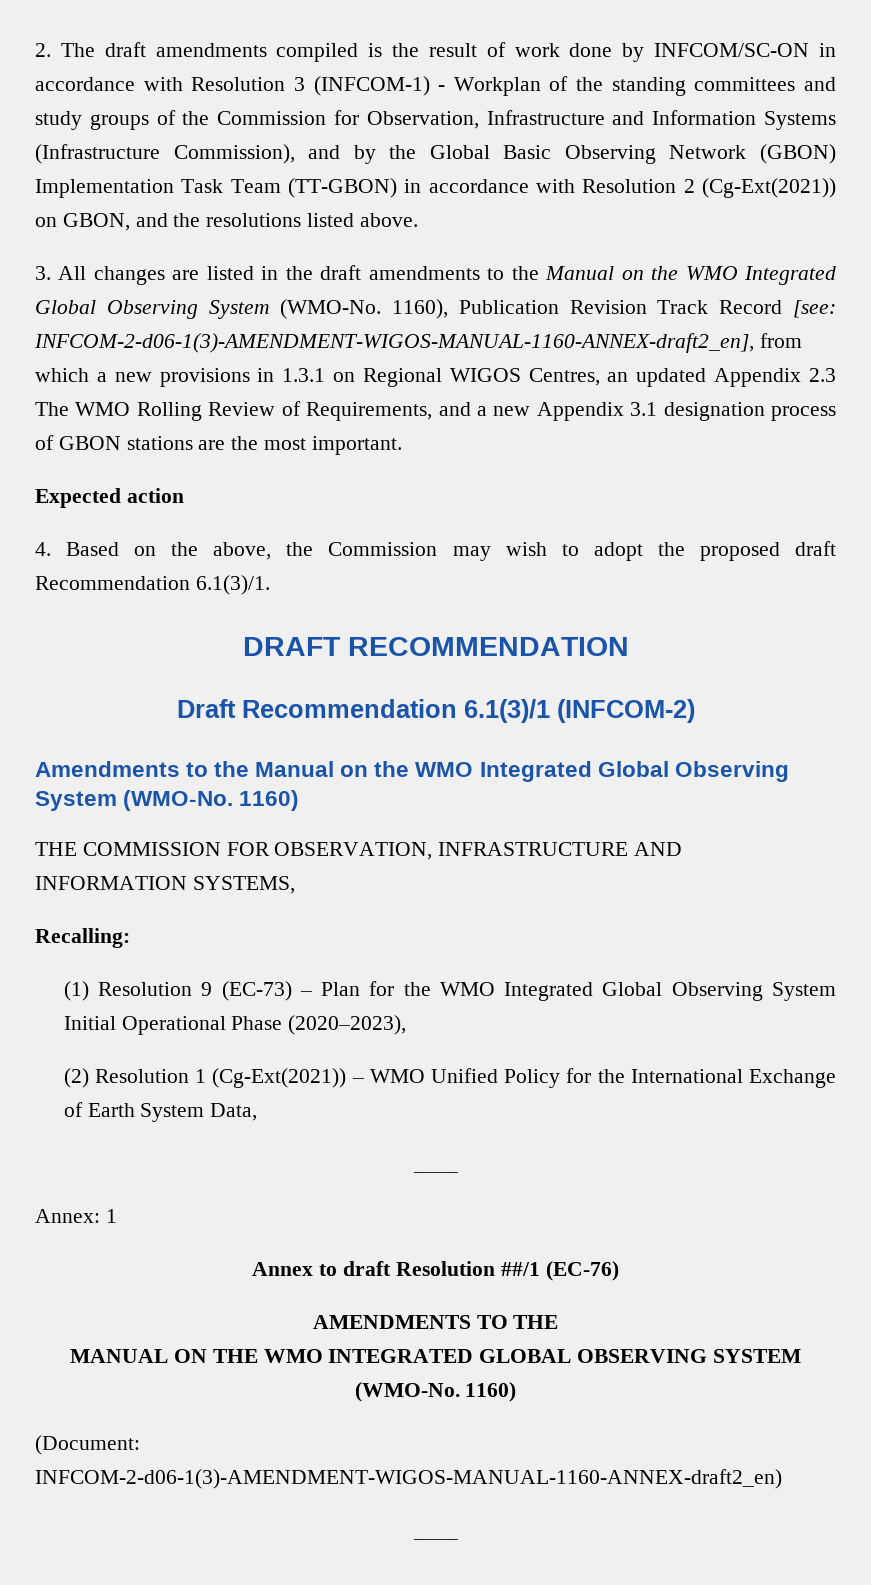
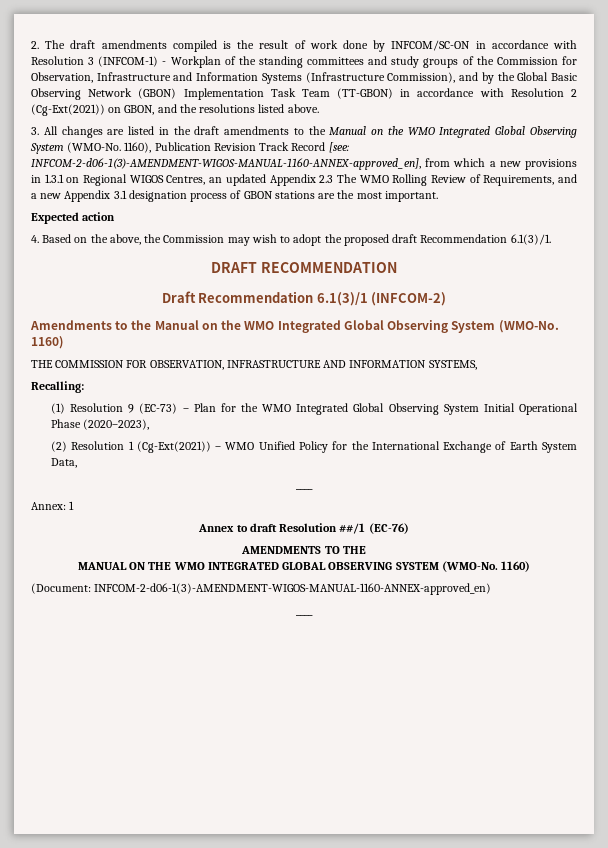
- 1160), Publication Revision Track Record [see: INFCOM-2-d06-1(3)-AMENDMENT-WIGOS-MANUAL-1160-ANNEX-draft2_en], from which a new provisions in 1.3.1 on Regional WIGOS Centres, an updated Appendix 2.3 The WMO Rolling Review of Requirements, and a new Appendix 3.1 designation process of GBON stations are the most important.
+ 1160), Publication Revision Track Record [see: INFCOM-2-d06-1(3)-AMENDMENT-WIGOS-MANUAL-1160-ANNEX-approved_en], from which a new provisions in 1.3.1 on Regional WIGOS Centres, an updated Appendix 2.3 The WMO Rolling Review of Requirements, and a new Appendix 3.1 designation process of GBON stations are the most important.
- (Document: INFCOM-2-d06-1(3)-AMENDMENT-WIGOS-MANUAL-1160-ANNEX-draft2_en)
+ (Document: INFCOM-2-d06-1(3)-AMENDMENT-WIGOS-MANUAL-1160-ANNEX-approved_en)

